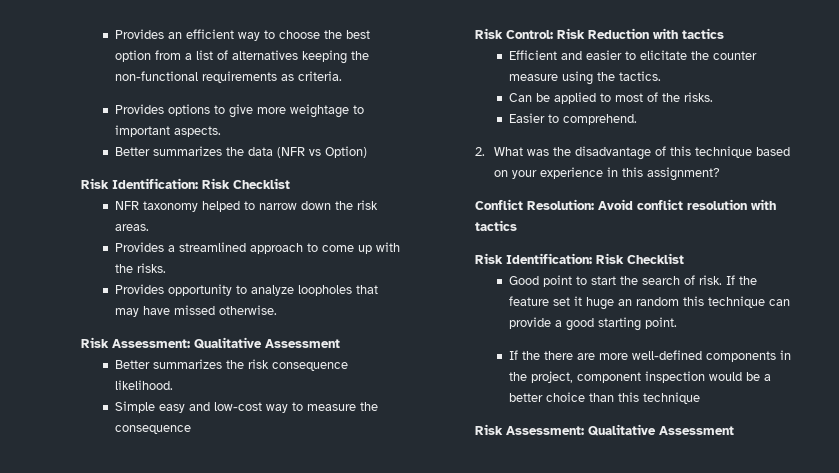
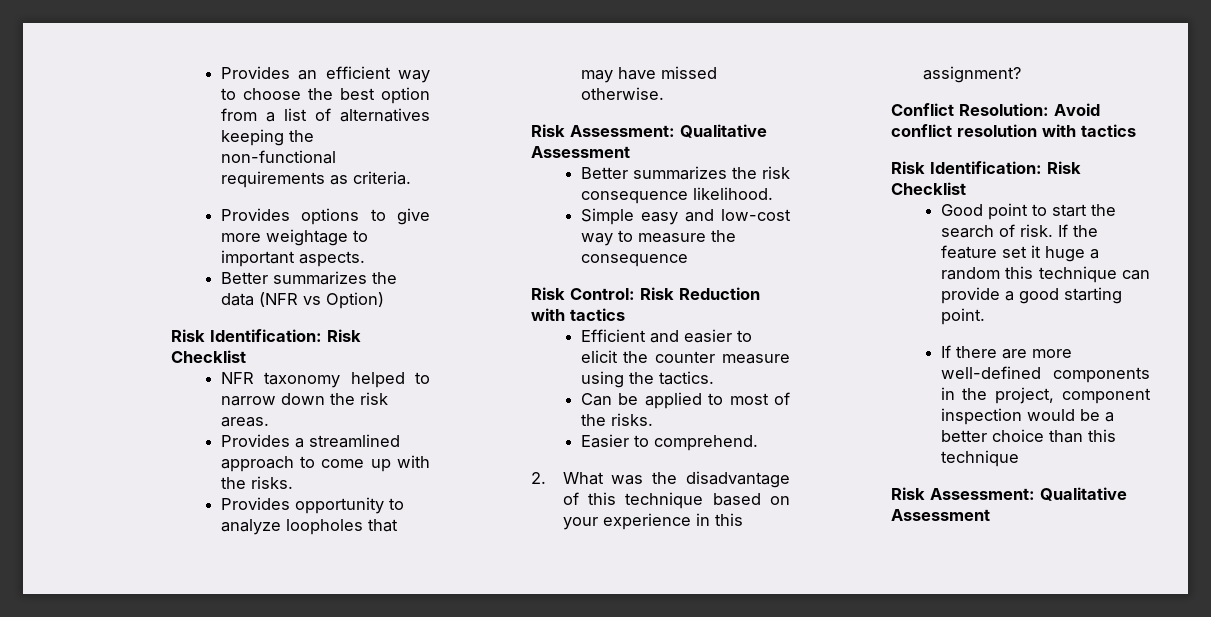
- Efficient and easier to elicitate the counter measure using the tactics.
+ Efficient and easier to elicit the counter measure using the tactics.
- If the feature set it huge an random this technique can provide a good starting point.
+ If the feature set it huge a random this technique can provide a good starting point.
- If the there are more well-defined components in the project, component inspection would be a better choice than this technique
+ If there are more well-defined components in the project, component inspection would be a better choice than this technique

